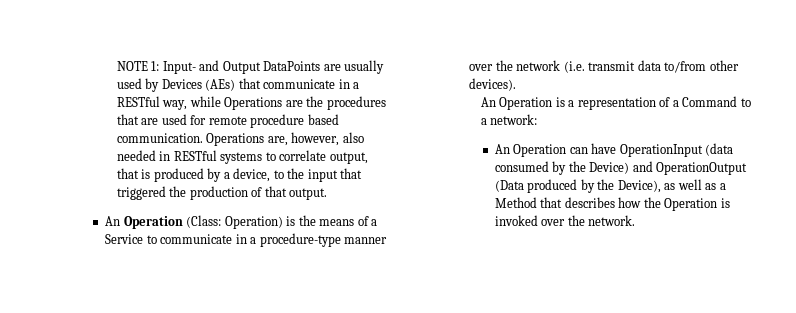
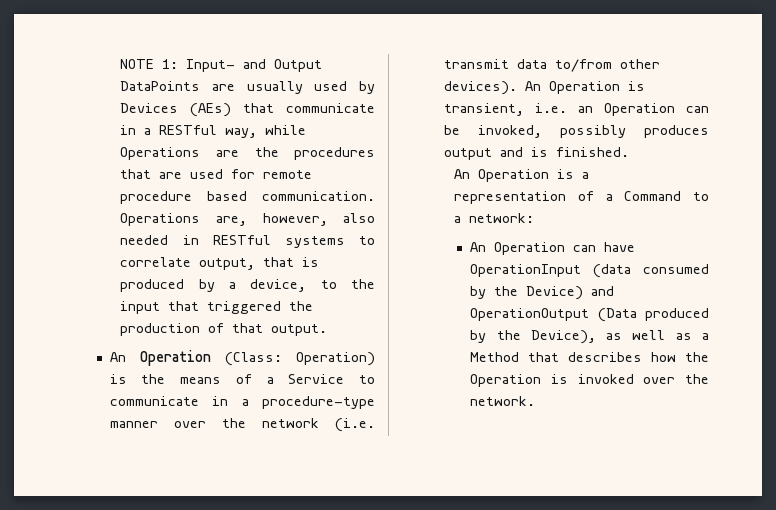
+ An Operation is transient, i.e. an Operation can be invoked, possibly produces output and is finished.

